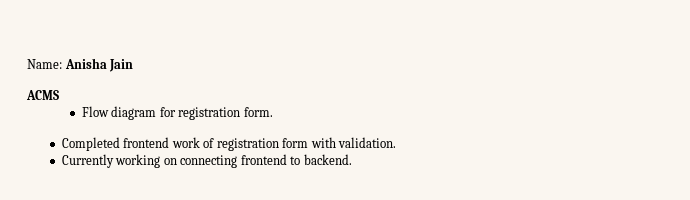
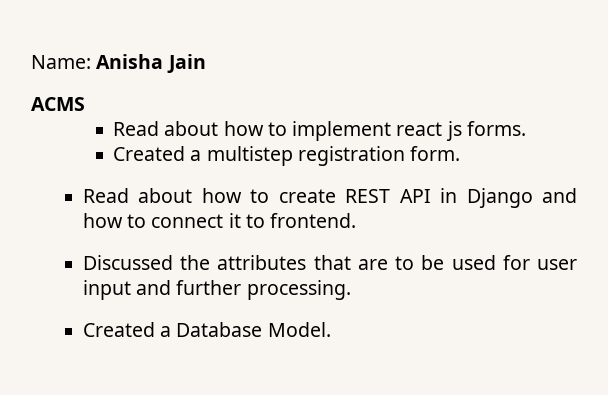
- Flow diagram for registration form.
- Completed frontend work of registration form with validation.
- Currently working on connecting frontend to backend.
+ Read about how to implement react js forms.
+ Created a multistep registration form.
+ Read about how to create REST API in Django and how to connect it to frontend.
+ Discussed the attributes that are to be used for user input and further processing.
+ Created a Database Model.

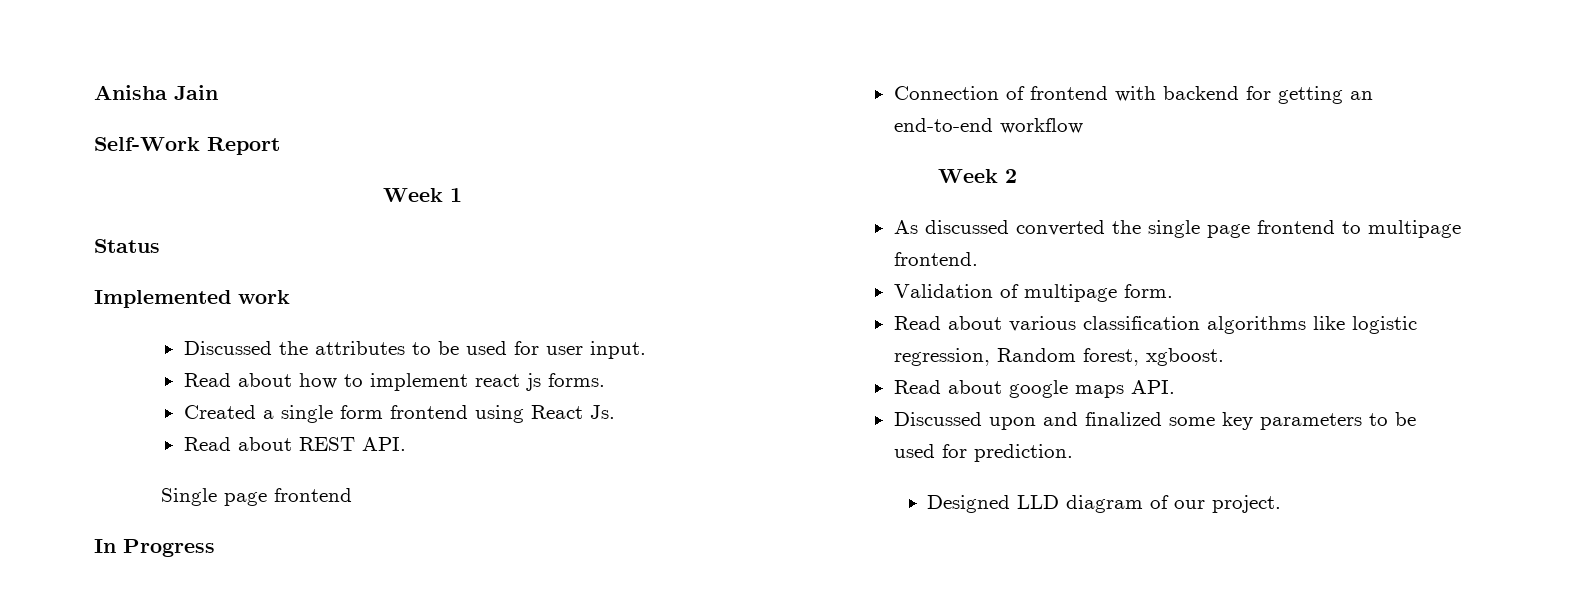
- Name: Anisha Jain
+ Anisha Jain
- ACMS
+ Self-Work Report
+ Week 1
+ Status
+ Implemented work
+ Discussed the attributes to be used for user input.
- Created a multistep registration form.
- Read about how to create REST API in Django and how to connect it to frontend.
- Discussed the attributes that are to be used for user input and further processing.
- Created a Database Model.
+ Created a single form frontend using React Js.
+ Read about REST API.
+ Single page frontend
+ In Progress
+ Connection of frontend with backend for getting an end-to-end workflow
+ Week 2
+ As discussed converted the single page frontend to multipage frontend.
+ Validation of multipage form.
+ Read about various classification algorithms like logistic regression, Random forest, xgboost.
+ Read about google maps API.
+ Discussed upon and finalized some key parameters to be used for prediction.
+ Designed LLD diagram of our project.

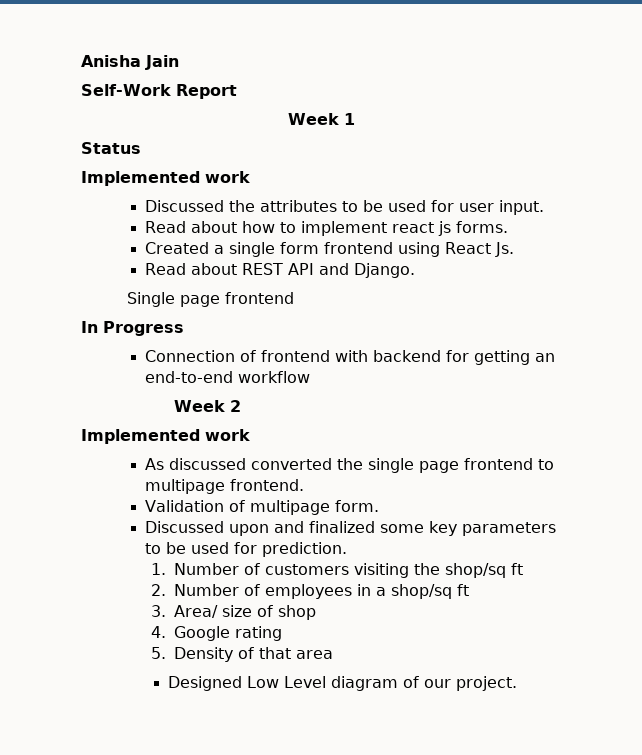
- Read about REST API.
+ Read about REST API and Django.
  Week 2
+ Implemented work
- Read about various classification algorithms like logistic regression, Random forest, xgboost.
- Read about google maps API.
+ 1. Number of customers visiting the shop/sq ft
+ 2. Number of employees in a shop/sq ft
+ 3. Area/ size of shop
+ 4. Google rating
+ 5. Density of that area
- Designed LLD diagram of our project.
+ Designed Low Level diagram of our project.

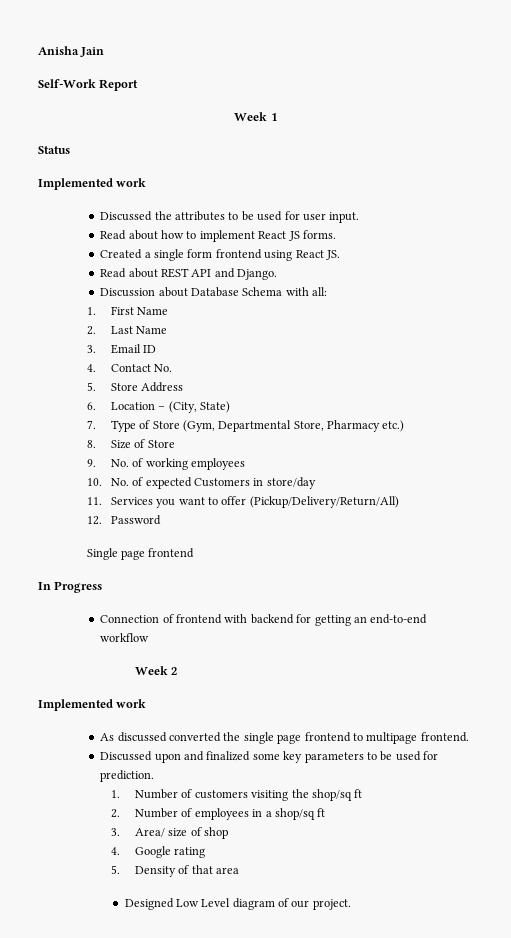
- Read about how to implement react js forms.
+ Read about how to implement React JS forms.
- Created a single form frontend using React Js.
+ Created a single form frontend using React JS.
+ Discussion about Database Schema with all:
+ 1. First Name
+ 2. Last Name
+ 3. Email ID
+ 4. Contact No.
+ 5. Store Address
+ 6. Location – (City, State)
+ 7. Type of Store (Gym, Departmental Store, Pharmacy etc.)
+ 8. Size of Store
+ 9. No. of working employees
+ 10. No. of expected Customers in store/day
+ 11. Services you want to offer (Pickup/Delivery/Return/All)
+ 12. Password
- Validation of multipage form.

